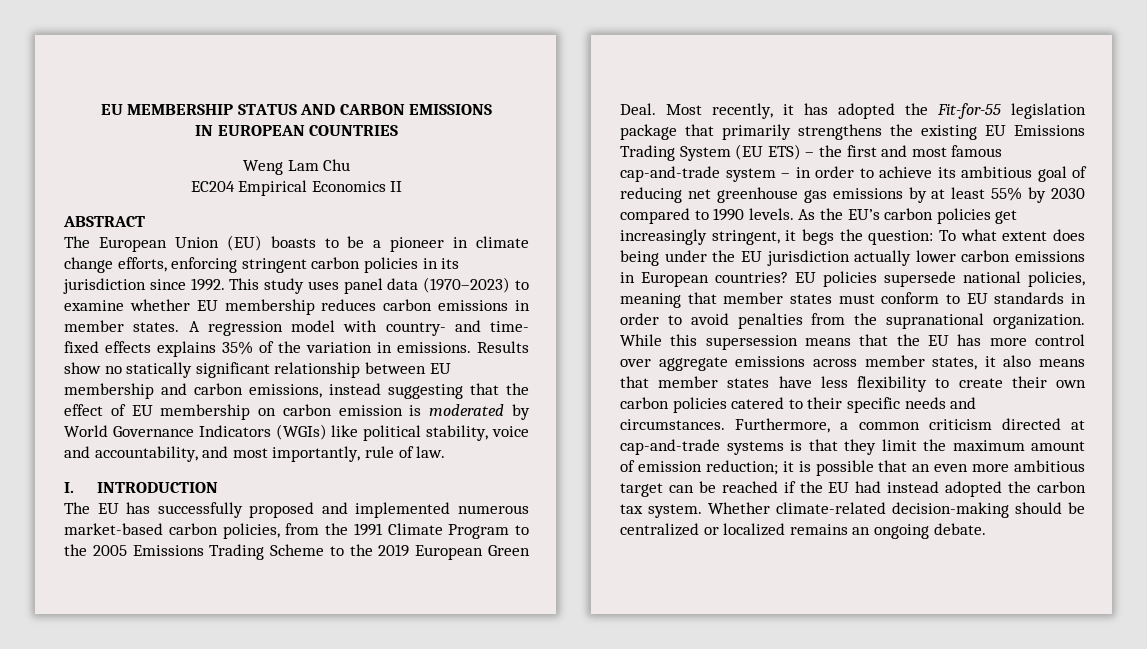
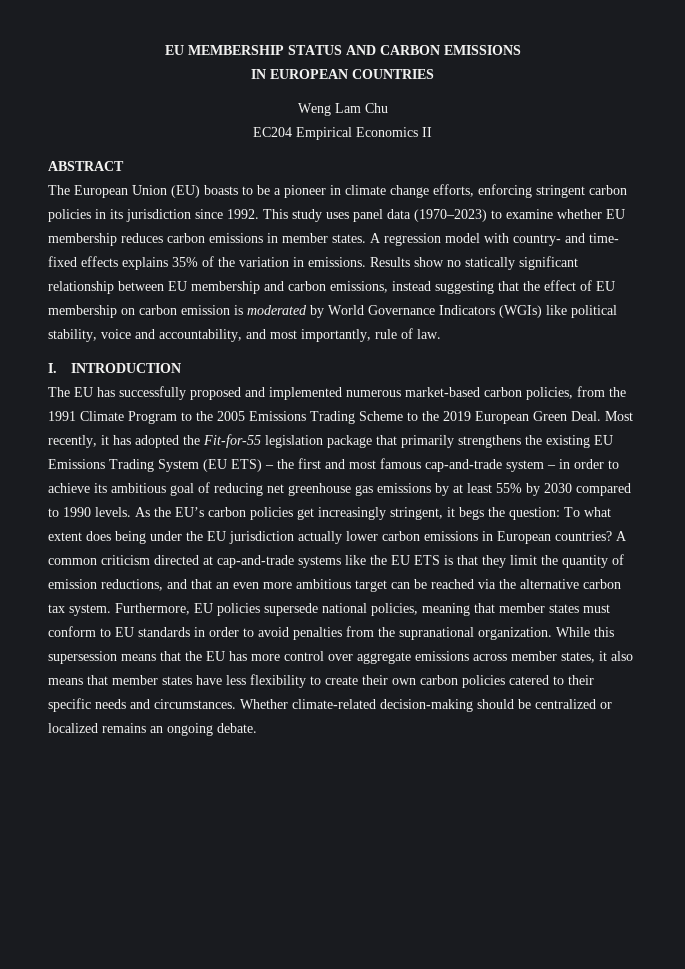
- EU policies supersede national policies, meaning that member states must conform to EU standards in order to avoid penalties from the supranational organization.
+ A common criticism directed at cap-and-trade systems like the EU ETS is that they limit the quantity of emission reductions, and that an even more ambitious target can be reached via the alternative carbon tax system. Furthermore, EU policies supersede national policies, meaning that member states must conform to EU standards in order to avoid penalties from the supranational organization.
- Furthermore, a common criticism directed at cap-and-trade systems is that they limit the maximum amount of emission reduction; it is possible that an even more ambitious target can be reached if the EU had instead adopted the carbon tax system.

